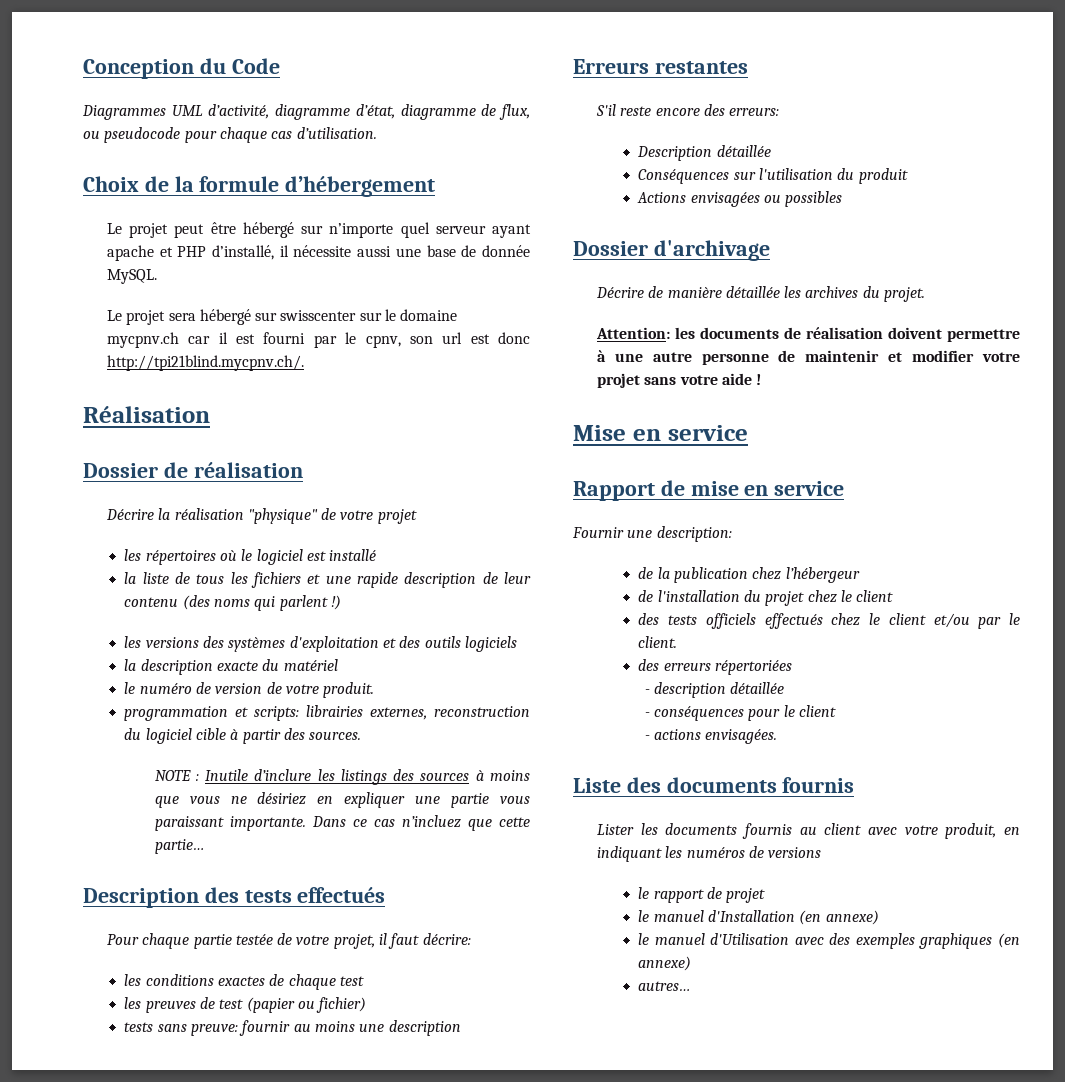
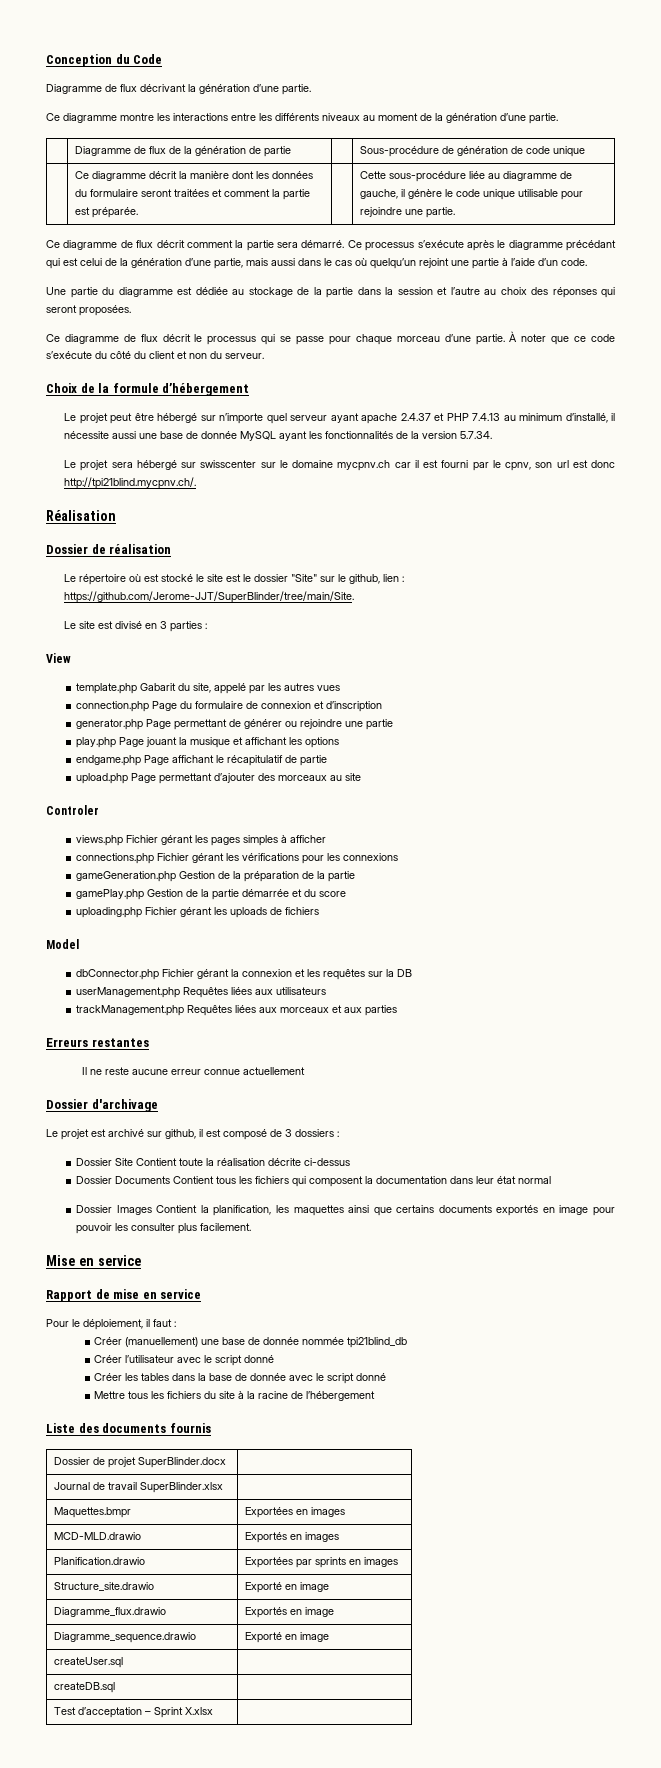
- Diagrammes UML d’activité, diagramme d’état, diagramme de flux, ou pseudocode pour chaque cas d’utilisation.
+ Diagramme de flux décrivant la génération d’une partie.
+ Ce diagramme montre les interactions entre les différents niveaux au moment de la génération d’une partie.
+ | Diagramme de flux de la génération de partie | | Sous-procédure de génération de code unique
+ | Ce diagramme décrit la manière dont les données du formulaire seront traitées et comment la partie est préparée. | | Cette sous-procédure liée au diagramme de gauche, il génère le code unique utilisable pour rejoindre une partie.
+ Ce diagramme de flux décrit comment la partie sera démarré. Ce processus s’exécute après le diagramme précédant qui est celui de la génération d’une partie, mais aussi dans le cas où quelqu’un rejoint une partie à l’aide d’un code.
+ Une partie du diagramme est dédiée au stockage de la partie dans la session et l’autre au choix des réponses qui seront proposées.
+ Ce diagramme de flux décrit le processus qui se passe pour chaque morceau d’une partie. À noter que ce code s’exécute du côté du client et non du serveur.
- Le projet peut être hébergé sur n’importe quel serveur ayant apache et PHP d’installé, il nécessite aussi une base de donnée MySQL.
+ Le projet peut être hébergé sur n’importe quel serveur ayant apache 2.4.37 et PHP 7.4.13 au minimum d’installé, il nécessite aussi une base de donnée MySQL ayant les fonctionnalités de la version 5.7.34.
- Décrire la réalisation "physique" de votre projet
- les répertoires où le logiciel est installé
- la liste de tous les fichiers et une rapide description de leur contenu (des noms qui parlent !)
- les versions des systèmes d'exploitation et des outils logiciels
- la description exacte du matériel
- le numéro de version de votre produit.
- programmation et scripts: librairies externes, reconstruction du logiciel cible à partir des sources.
- NOTE : Inutile d’inclure les listings des sources à moins que vous ne désiriez en expliquer une partie vous paraissant importante. Dans ce cas n’incluez que cette partie…
- Description des tests effectués
- Pour chaque partie testée de votre projet, il faut décrire:
- les conditions exactes de chaque test
- les preuves de test (papier ou fichier)
- tests sans preuve: fournir au moins une description
+ Le répertoire où est stocké le site est le dossier "Site" sur le github, lien : https://github.com/Jerome-JJT/SuperBlinder/tree/main/Site.
+ Le site est divisé en 3 parties :
+ View
+ template.php Gabarit du site, appelé par les autres vues
+ connection.php Page du formulaire de connexion et d’inscription
+ generator.php Page permettant de générer ou rejoindre une partie
+ play.php Page jouant la musique et affichant les options
+ endgame.php Page affichant le récapitulatif de partie
+ upload.php Page permettant d’ajouter des morceaux au site
+ Controler
+ views.php Fichier gérant les pages simples à afficher
+ connections.php Fichier gérant les vérifications pour les connexions
+ gameGeneration.php Gestion de la préparation de la partie
+ gamePlay.php Gestion de la partie démarrée et du score
+ uploading.php Fichier gérant les uploads de fichiers
+ Model
+ dbConnector.php Fichier gérant la connexion et les requêtes sur la DB
+ userManagement.php Requêtes liées aux utilisateurs
+ trackManagement.php Requêtes liées aux morceaux et aux parties
  Erreurs restantes
- S'il reste encore des erreurs:
- Description détaillée
- Conséquences sur l'utilisation du produit
- Actions envisagées ou possibles
+ Il ne reste aucune erreur connue actuellement
  Dossier d'archivage
- Décrire de manière détaillée les archives du projet.
- Attention: les documents de réalisation doivent permettre à une autre personne de maintenir et modifier votre projet sans votre aide !
+ Le projet est archivé sur github, il est composé de 3 dossiers :
+ Dossier Site Contient toute la réalisation décrite ci-dessus
+ Dossier Documents Contient tous les fichiers qui composent la documentation dans leur état normal
+ Dossier Images Contient la planification, les maquettes ainsi que certains documents exportés en image pour pouvoir les consulter plus facilement.
- Fournir une description:
- de la publication chez l’hébergeur
- de l'installation du projet chez le client
- des tests officiels effectués chez le client et/ou par le client.
- des erreurs répertoriées
- - description détaillée
- - conséquences pour le client
- - actions envisagées.
+ Pour le déploiement, il faut :
+ Créer (manuellement) une base de donnée nommée tpi21blind_db
+ Créer l’utilisateur avec le script donné
+ Créer les tables dans la base de donnée avec le script donné
+ Mettre tous les fichiers du site à la racine de l’hébergement
  Liste des documents fournis
- Lister les documents fournis au client avec votre produit, en indiquant les numéros de versions
- le rapport de projet
- le manuel d'Installation (en annexe)
- le manuel d'Utilisation avec des exemples graphiques (en annexe)
- autres…
+ Dossier de projet SuperBlinder.docx |
+ Journal de travail SuperBlinder.xlsx |
+ Maquettes.bmpr | Exportées en images
+ MCD-MLD.drawio | Exportés en images
+ Planification.drawio | Exportées par sprints en images
+ Structure_site.drawio | Exporté en image
+ Diagramme_flux.drawio | Exportés en image
+ Diagramme_sequence.drawio | Exporté en image
+ createUser.sql |
+ createDB.sql |
+ Test d’acceptation – Sprint X.xlsx |

